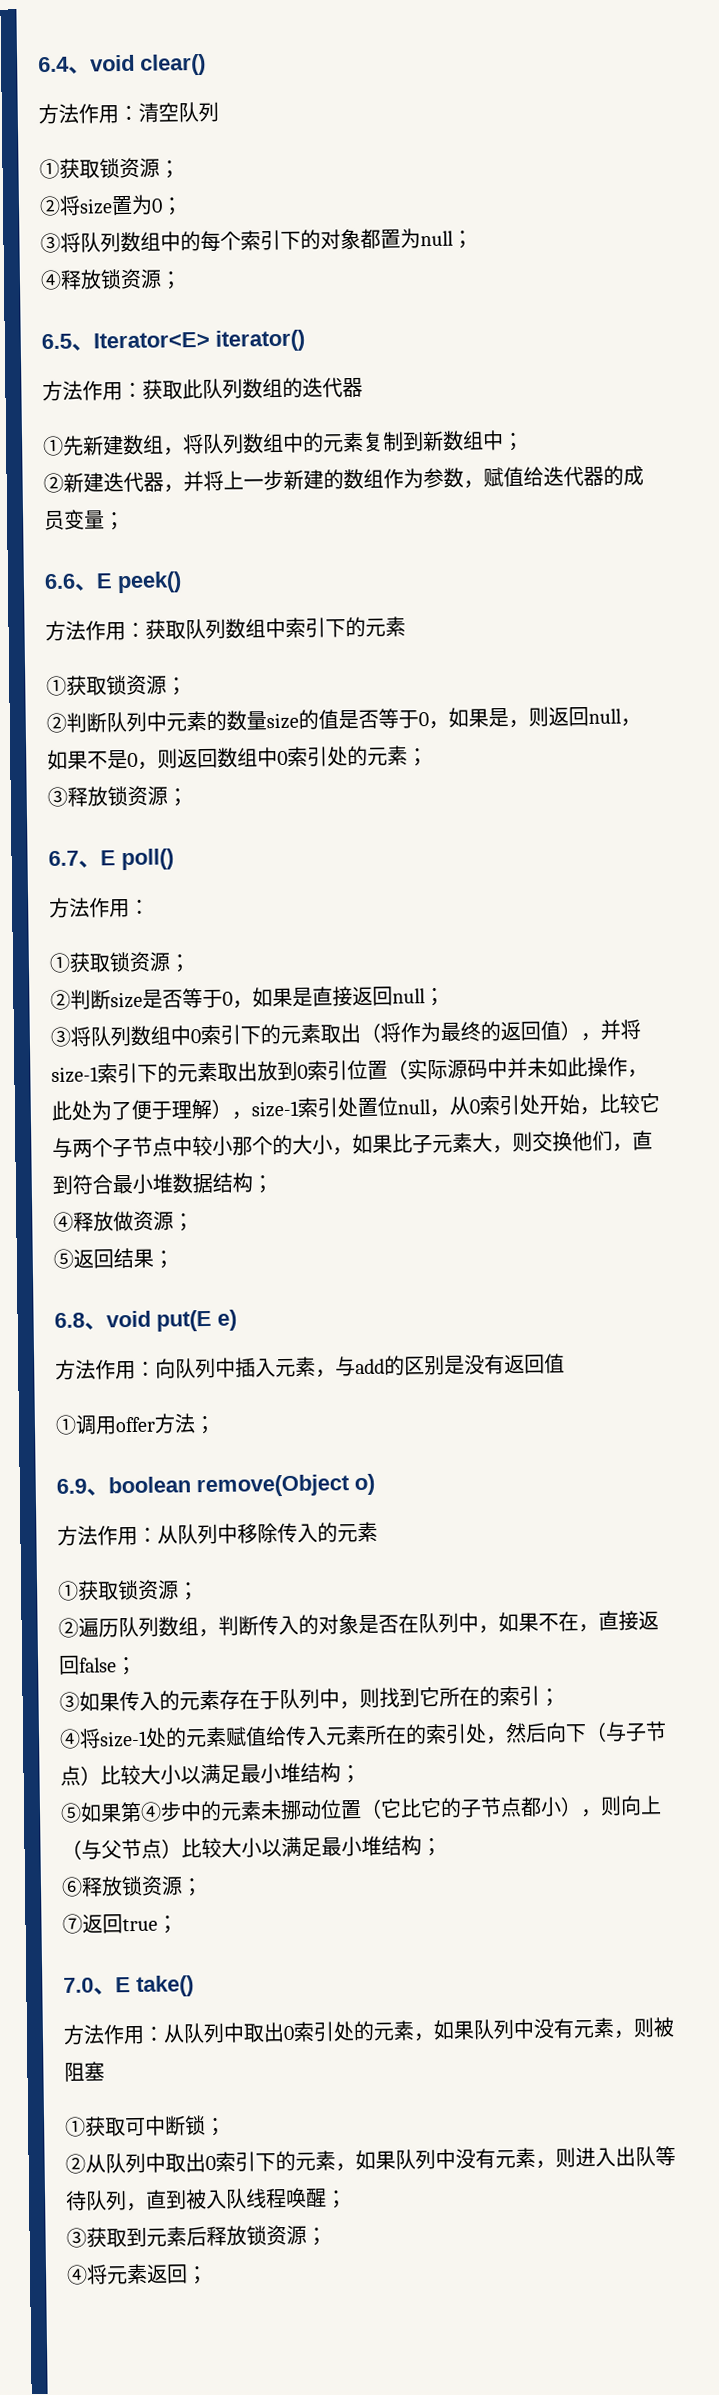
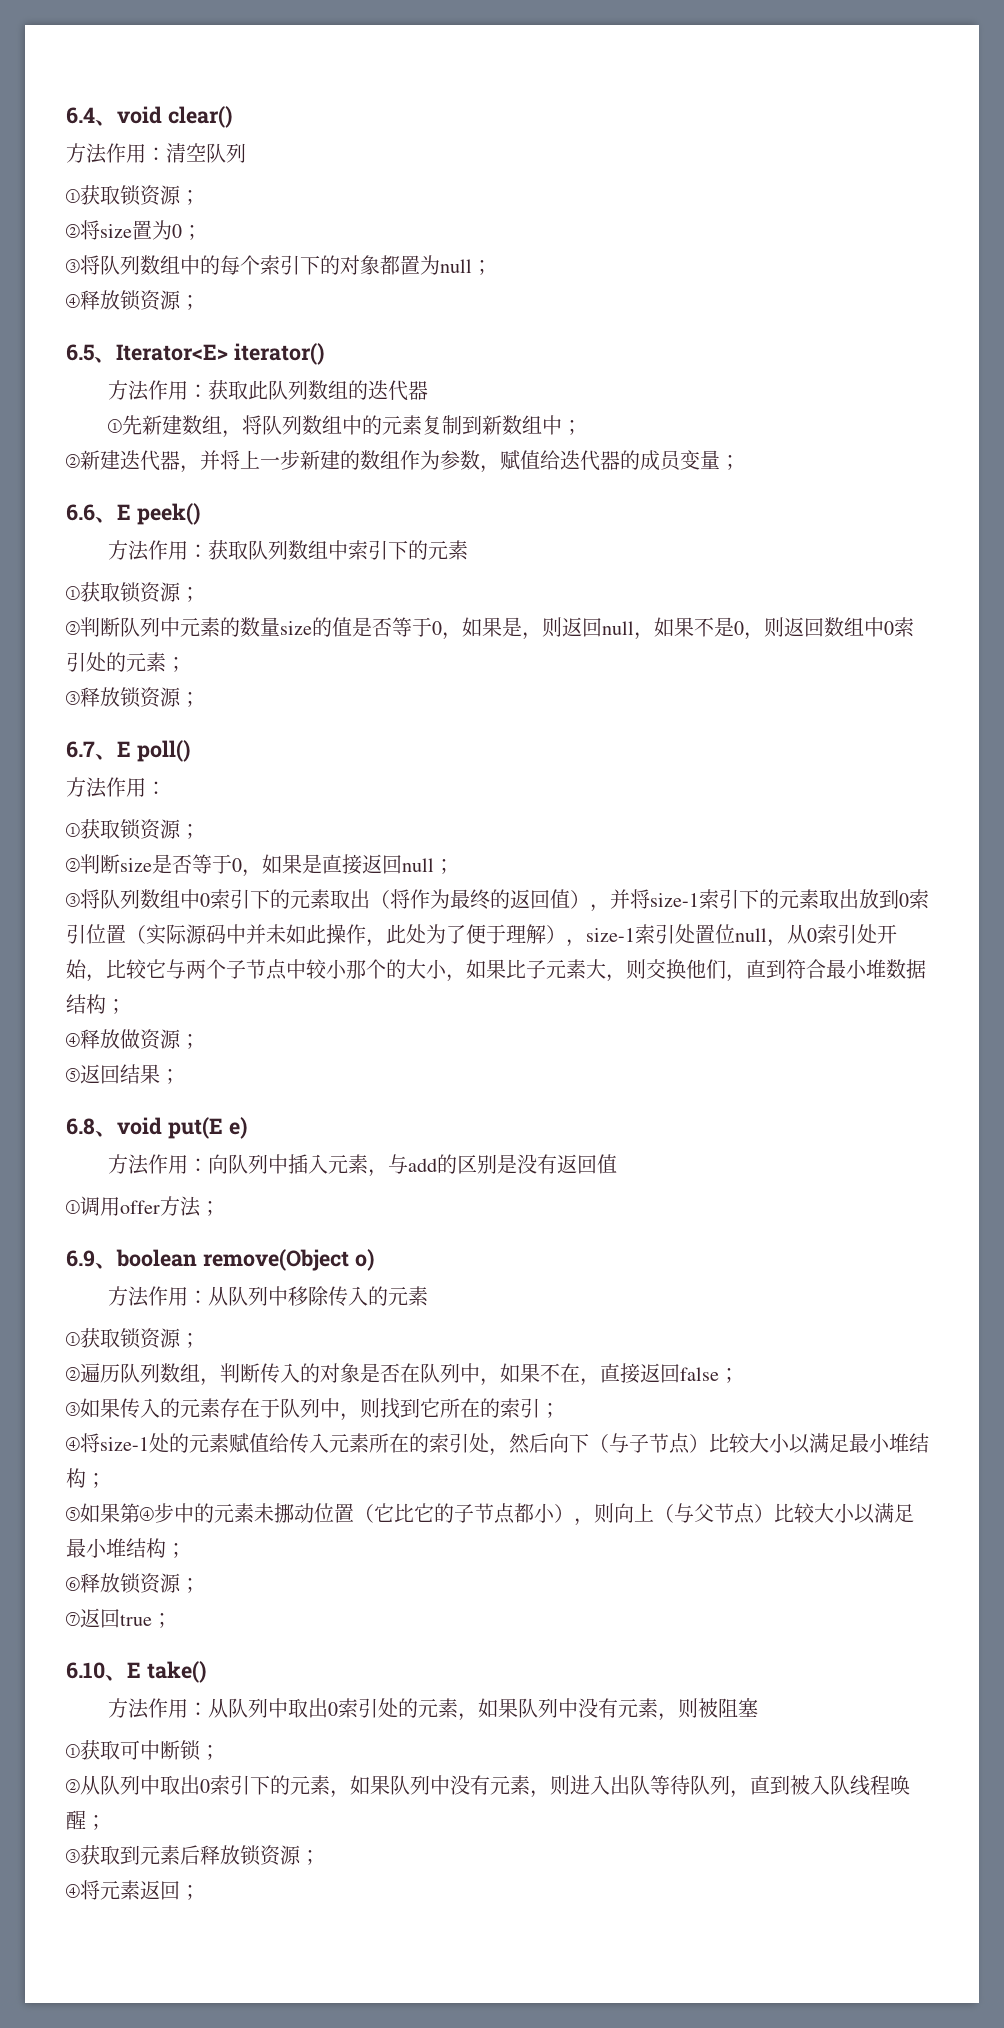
- 7.0、E take()
+ 6.10、E take()

